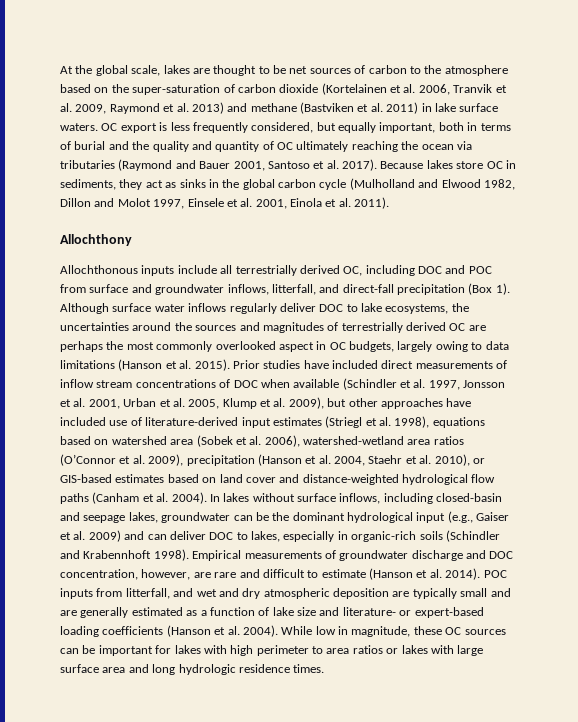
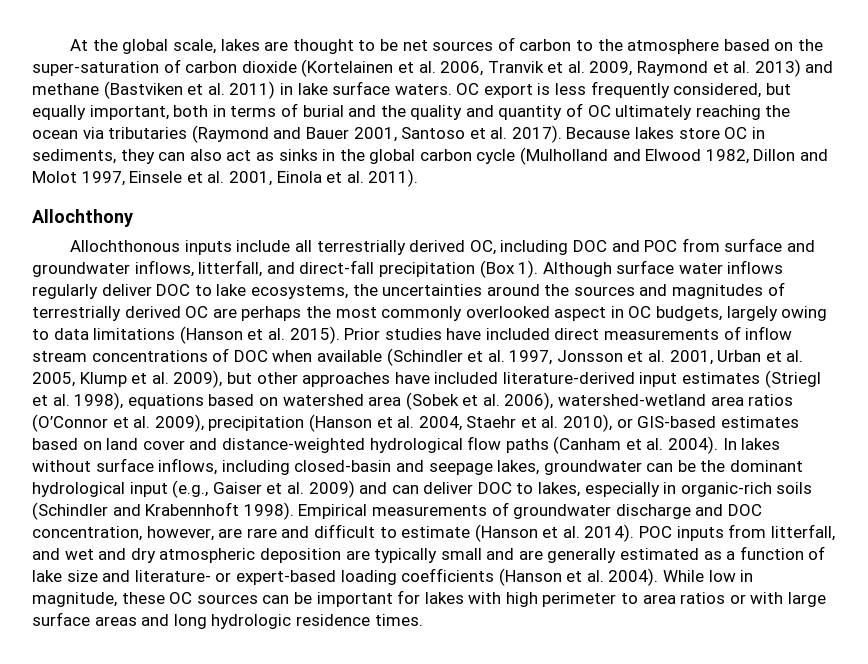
- Because lakes store OC in sediments, they act as sinks in the global carbon cycle (Mulholland and Elwood 1982, Dillon and Molot 1997, Einsele et al. 2001, Einola et al. 2011).
+ Because lakes store OC in sediments, they can also act as sinks in the global carbon cycle (Mulholland and Elwood 1982, Dillon and Molot 1997, Einsele et al. 2001, Einola et al. 2011).
- Prior studies have included direct measurements of inflow stream concentrations of DOC when available (Schindler et al. 1997, Jonsson et al. 2001, Urban et al. 2005, Klump et al. 2009), but other approaches have included use of literature-derived input estimates (Striegl et al. 1998), equations based on watershed area (Sobek et al. 2006), watershed-wetland area ratios (O’Connor et al. 2009), precipitation (Hanson et al. 2004, Staehr et al. 2010), or GIS-based estimates based on land cover and distance-weighted hydrological flow paths (Canham et al. 2004).
+ Prior studies have included direct measurements of inflow stream concentrations of DOC when available (Schindler et al. 1997, Jonsson et al. 2001, Urban et al. 2005, Klump et al. 2009), but other approaches have included literature-derived input estimates (Striegl et al. 1998), equations based on watershed area (Sobek et al. 2006), watershed-wetland area ratios (O’Connor et al. 2009), precipitation (Hanson et al. 2004, Staehr et al. 2010), or GIS-based estimates based on land cover and distance-weighted hydrological flow paths (Canham et al. 2004).
- While low in magnitude, these OC sources can be important for lakes with high perimeter to area ratios or lakes with large surface area and long hydrologic residence times.
+ While low in magnitude, these OC sources can be important for lakes with high perimeter to area ratios or with large surface areas and long hydrologic residence times.

